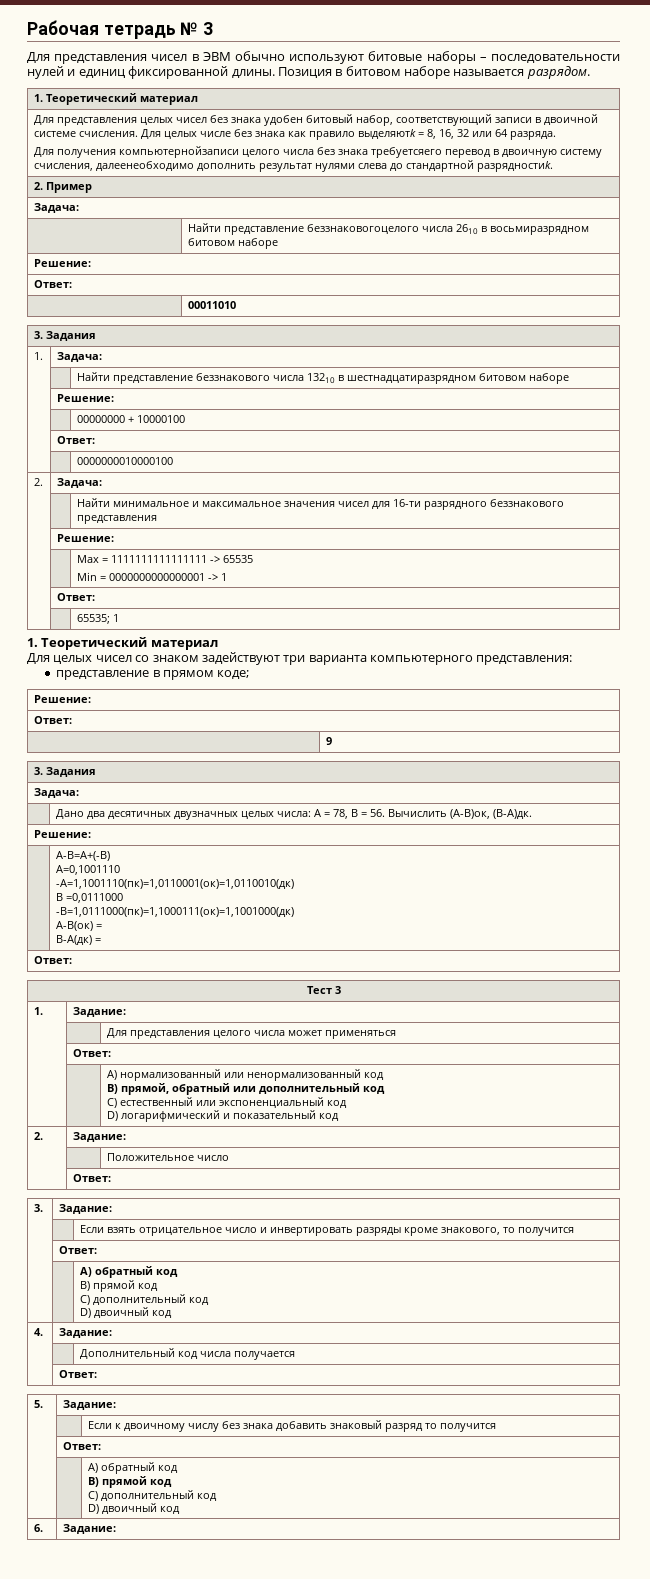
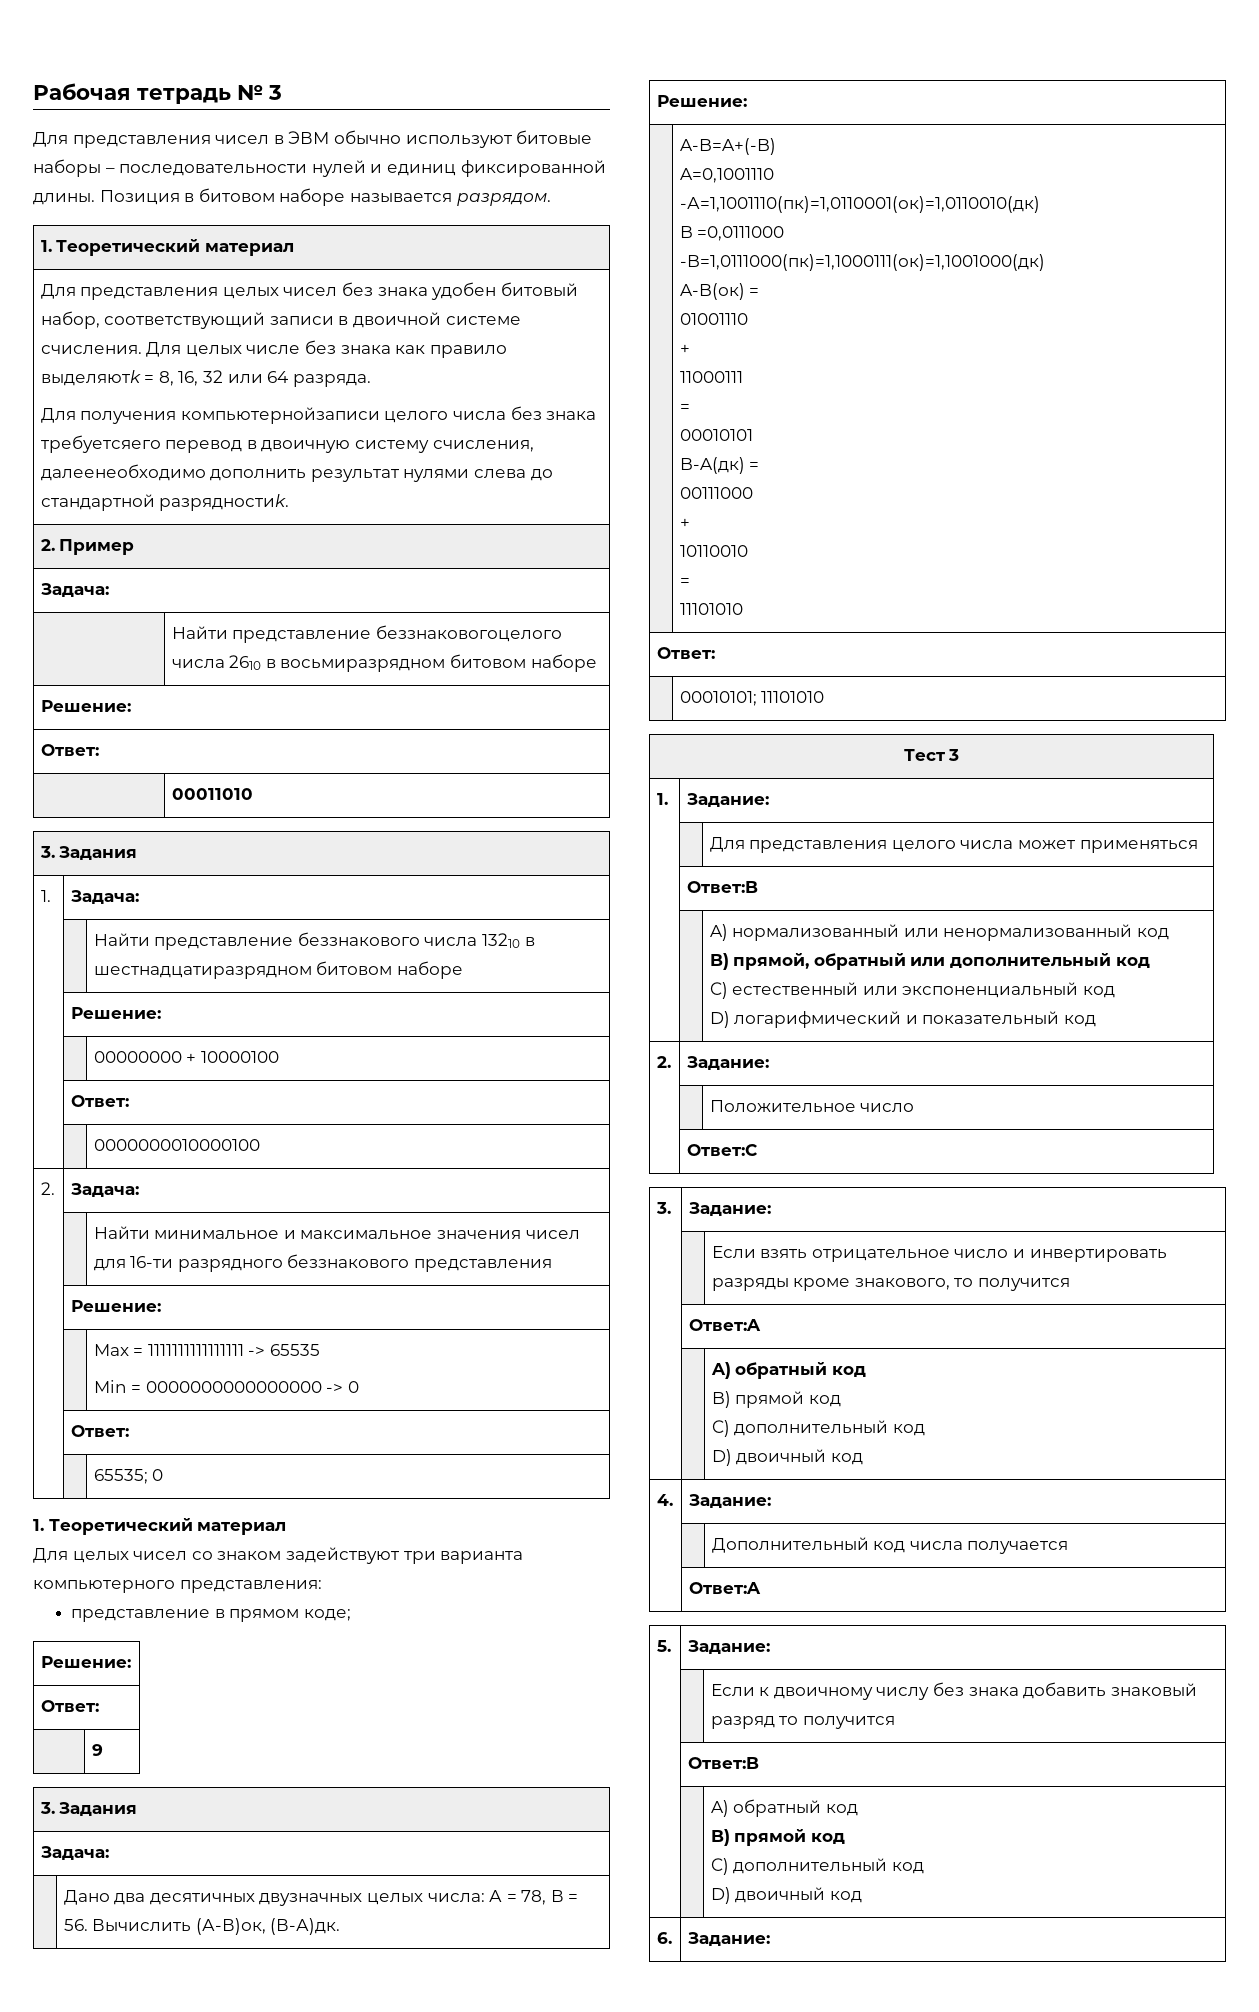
  | | Max = 1111111111111111 -> 65535
- Min = 0000000000000001 -> 1
+ Min = 0000000000000000 -> 0
- | | 65535; 1
+ | | 65535; 0
  | A-B=A+(-B)
  A=0,1001110
  -А=1,1001110(пк)=1,0110001(ок)=1,0110010(дк)
  B =0,0111000
  -B=1,0111000(пк)=1,1000111(ок)=1,1001000(дк)
  A-B(ок) =
+ 01001110
+ +
+ 11000111
+ =
+ 00010101
  B-A(дк) =
+ 00111000
+ +
+ 10110010
+ =
+ 11101010
  Ответ:
+ | 00010101; 11101010
  | | Для представления целого числа может применяться
- | Ответ:
+ | Ответ:B
  | | Положительное число
- | Ответ:
+ | Ответ:C
  | | Если взять отрицательное число и инвертировать разряды кроме знакового, то получится
- | Ответ:
+ | Ответ:A
  | | Дополнительный код числа получается
- | Ответ:
+ | Ответ:A
  | | Если к двоичному числу без знака добавить знаковый разряд то получится
- | Ответ:
+ | Ответ:B

